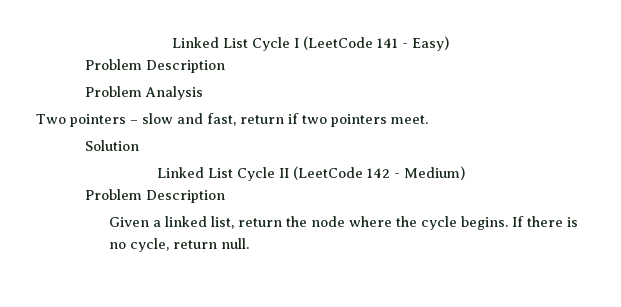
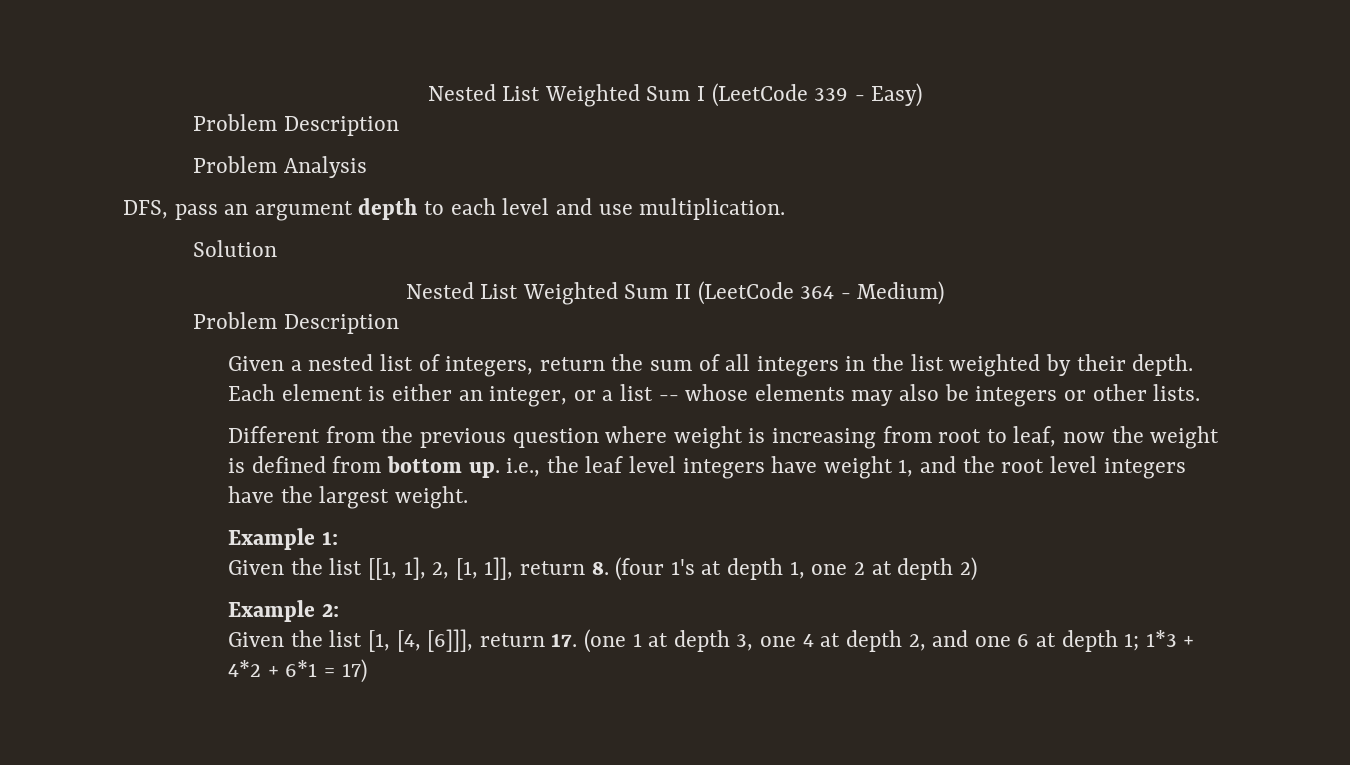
- Linked List Cycle I (LeetCode 141 - Easy)
+ Nested List Weighted Sum I (LeetCode 339 - Easy)
- Two pointers – slow and fast, return if two pointers meet.
+ DFS, pass an argument depth to each level and use multiplication.
  Solution
- Linked List Cycle II (LeetCode 142 - Medium)
+ Nested List Weighted Sum II (LeetCode 364 - Medium)
- Given a linked list, return the node where the cycle begins. If there is no cycle, return null.
+ Given a nested list of integers, return the sum of all integers in the list weighted by their depth. Each element is either an integer, or a list -- whose elements may also be integers or other lists.
+ Different from the previous question where weight is increasing from root to leaf, now the weight is defined from bottom up. i.e., the leaf level integers have weight 1, and the root level integers have the largest weight.
+ Example 1:
+ Given the list [[1, 1], 2, [1, 1]], return 8. (four 1's at depth 1, one 2 at depth 2)
+ Example 2:
+ Given the list [1, [4, [6]]], return 17. (one 1 at depth 3, one 4 at depth 2, and one 6 at depth 1; 1*3 + 4*2 + 6*1 = 17)

